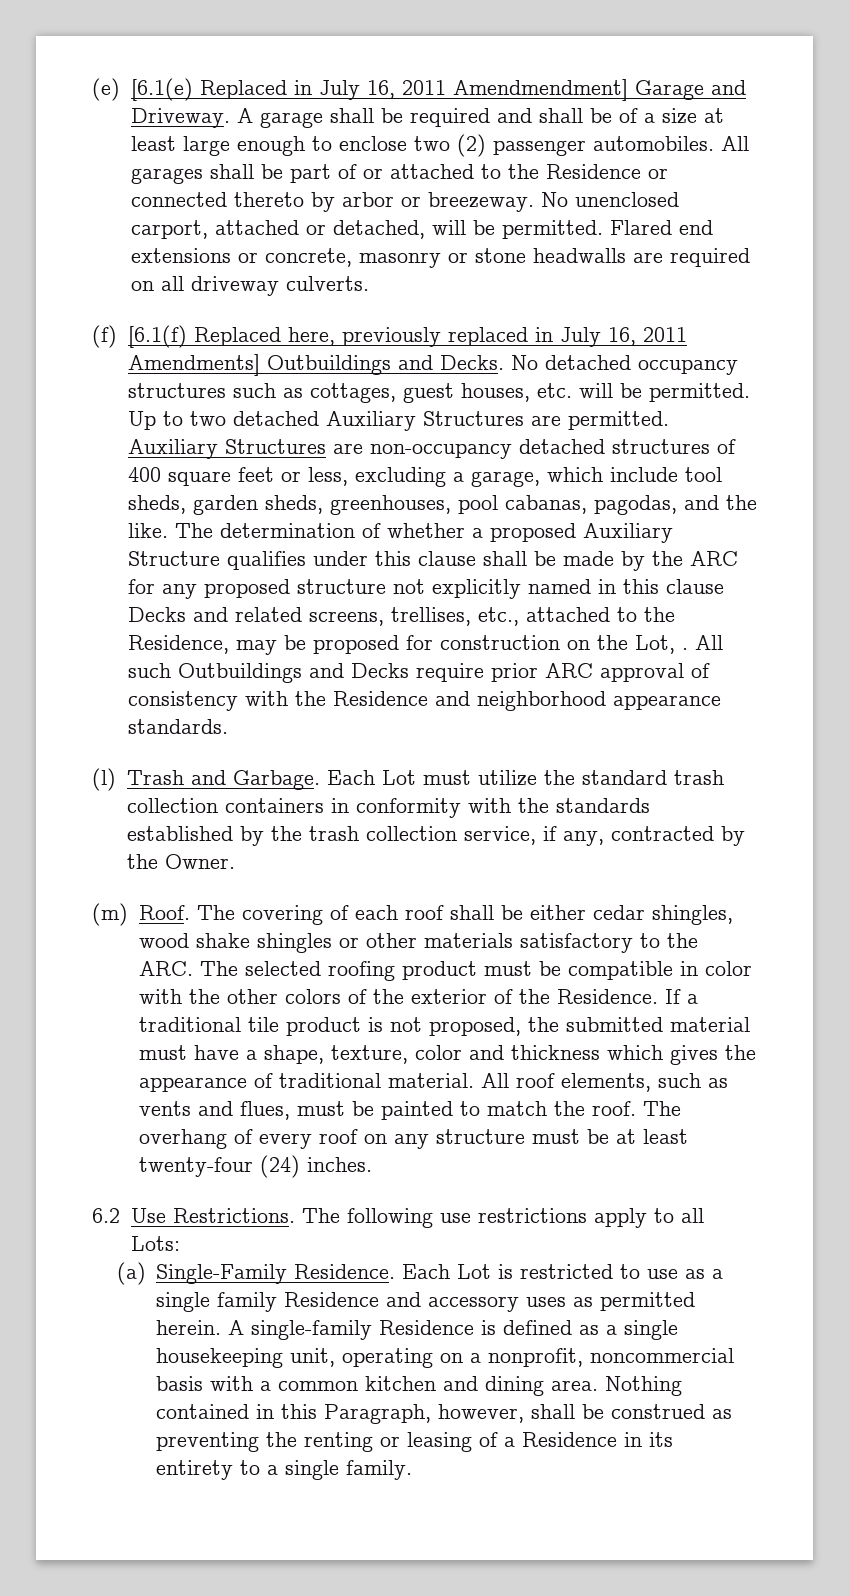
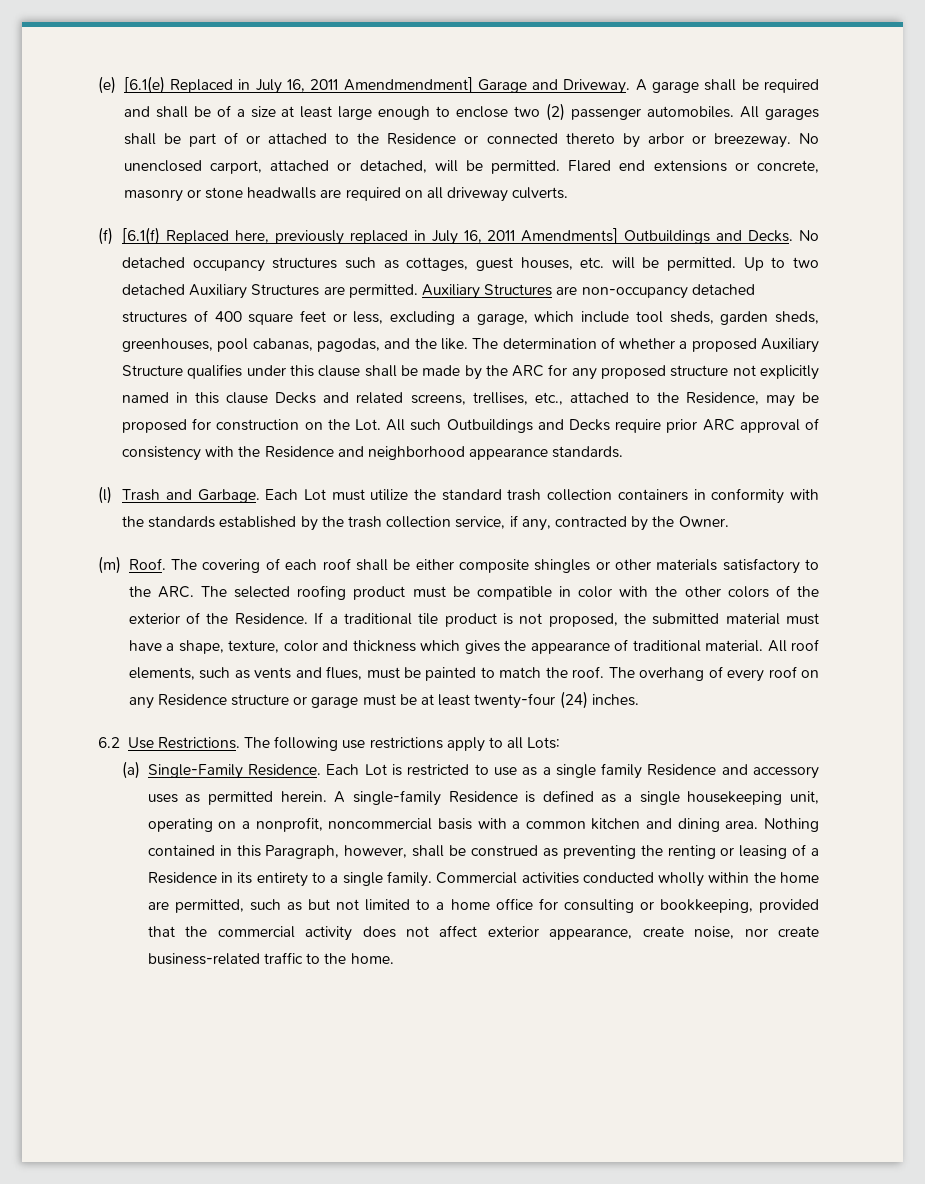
- The determination of whether a proposed Auxiliary Structure qualifies under this clause shall be made by the ARC for any proposed structure not explicitly named in this clause Decks and related screens, trellises, etc., attached to the Residence, may be proposed for construction on the Lot, . All such Outbuildings and Decks require prior ARC approval of consistency with the Residence and neighborhood appearance standards.
+ The determination of whether a proposed Auxiliary Structure qualifies under this clause shall be made by the ARC for any proposed structure not explicitly named in this clause Decks and related screens, trellises, etc., attached to the Residence, may be proposed for construction on the Lot. All such Outbuildings and Decks require prior ARC approval of consistency with the Residence and neighborhood appearance standards.
- The covering of each roof shall be either cedar shingles, wood shake shingles or other materials satisfactory to the ARC. The selected roofing product must be compatible in color with the other colors of the exterior of the Residence.
+ The covering of each roof shall be either composite shingles or other materials satisfactory to the ARC. The selected roofing product must be compatible in color with the other colors of the exterior of the Residence.
- The overhang of every roof on any structure must be at least twenty-four (24) inches.
+ The overhang of every roof on any Residence structure or garage must be at least twenty-four (24) inches.
+ Commercial activities conducted wholly within the home are permitted, such as but not limited to a home office for consulting or bookkeeping, provided that the commercial activity does not affect exterior appearance, create noise, nor create business-related traffic to the home.

